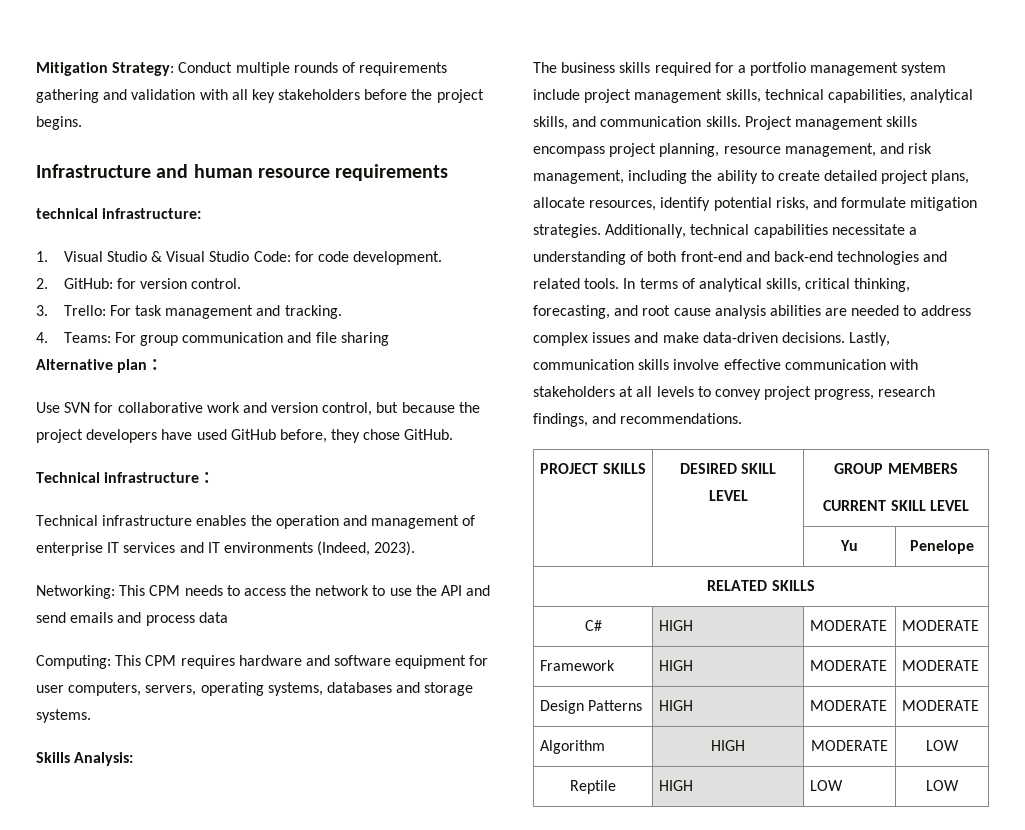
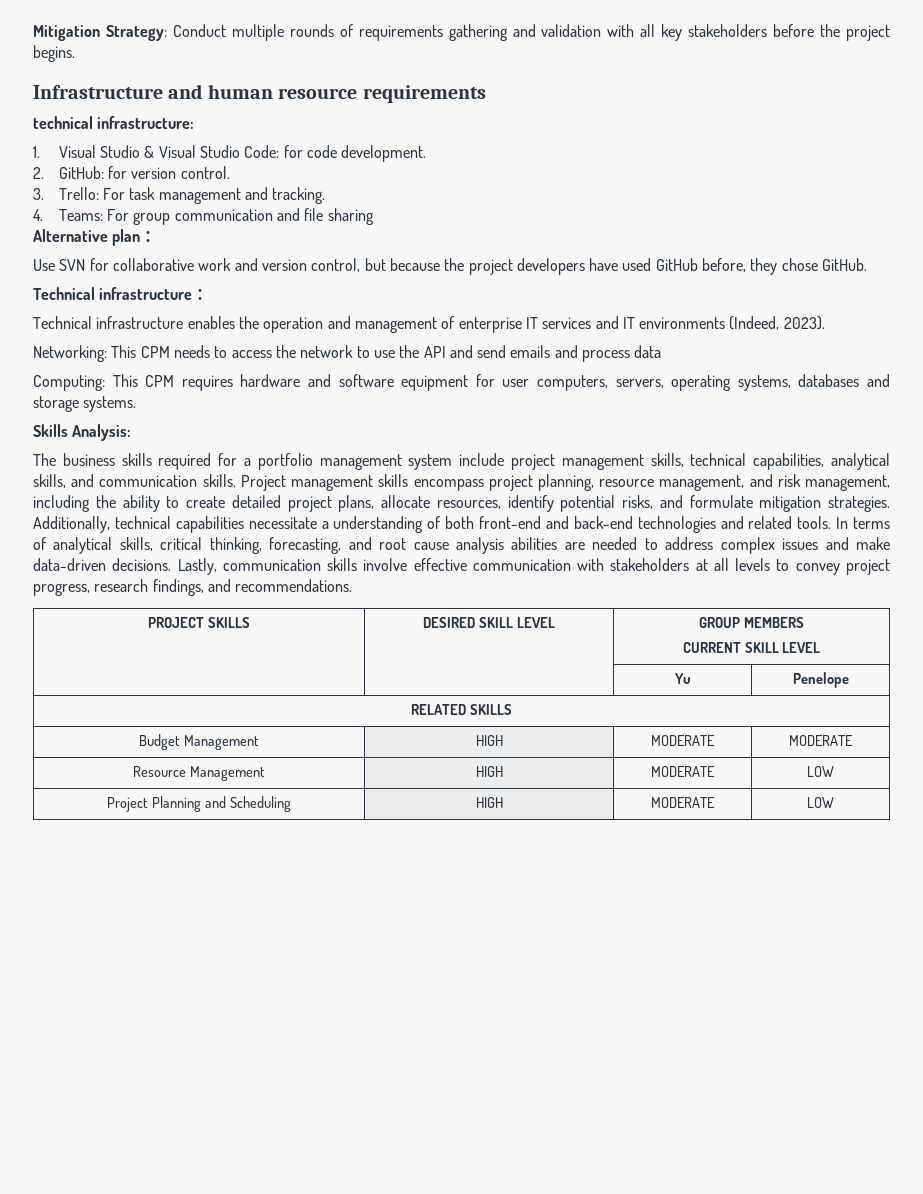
- C# | HIGH | MODERATE | MODERATE
- Framework | HIGH | MODERATE | MODERATE
- Design Patterns | HIGH | MODERATE | MODERATE
- Algorithm | HIGH | MODERATE | LOW
+ Budget Management | HIGH | MODERATE | MODERATE
+ Resource Management | HIGH | MODERATE | LOW
- Reptile | HIGH | LOW | LOW
+ Project Planning and Scheduling | HIGH | MODERATE | LOW

